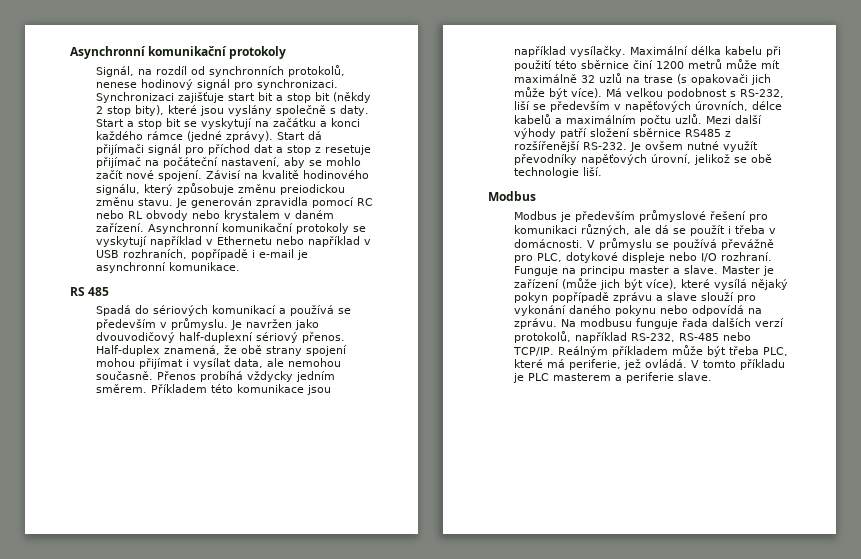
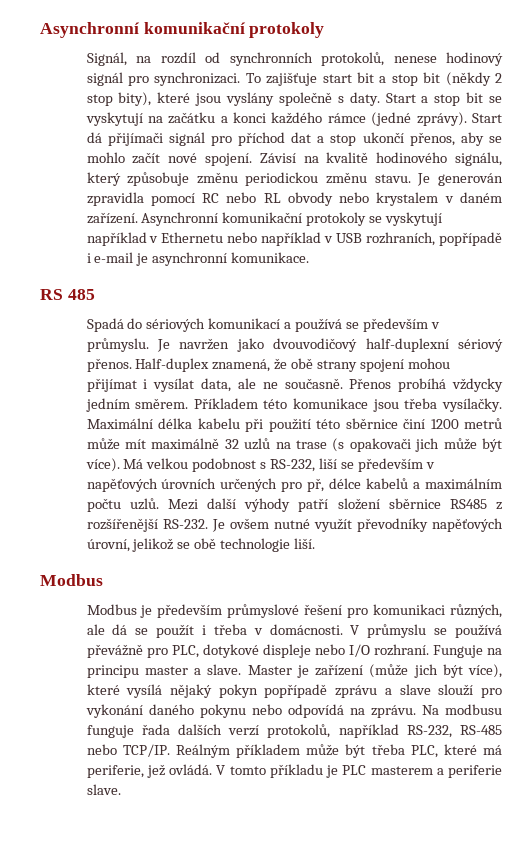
- Synchronizaci zajišťuje start bit a stop bit (někdy 2 stop bity), které jsou vyslány společně s daty.
+ To zajišťuje start bit a stop bit (někdy 2 stop bity), které jsou vyslány společně s daty.
- Start dá přijímači signál pro příchod dat a stop z resetuje přijímač na počáteční nastavení, aby se mohlo začít nové spojení.
+ Start dá přijímači signál pro příchod dat a stop ukončí přenos, aby se mohlo začít nové spojení.
- Závisí na kvalitě hodinového signálu, který způsobuje změnu preiodickou změnu stavu.
+ Závisí na kvalitě hodinového signálu, který způsobuje změnu periodickou změnu stavu.
- Half-duplex znamená, že obě strany spojení mohou přijímat i vysílat data, ale nemohou současně.
+ Half-duplex znamená, že obě strany spojení mohou přijímat i vysílat data, ale ne současně.
- Příkladem této komunikace jsou například vysílačky.
+ Příkladem této komunikace jsou třeba vysílačky.
- Má velkou podobnost s RS-232, liší se především v napěťových úrovních, délce kabelů a maximálním počtu uzlů.
+ Má velkou podobnost s RS-232, liší se především v napěťových úrovních určených pro př, délce kabelů a maximálním počtu uzlů.

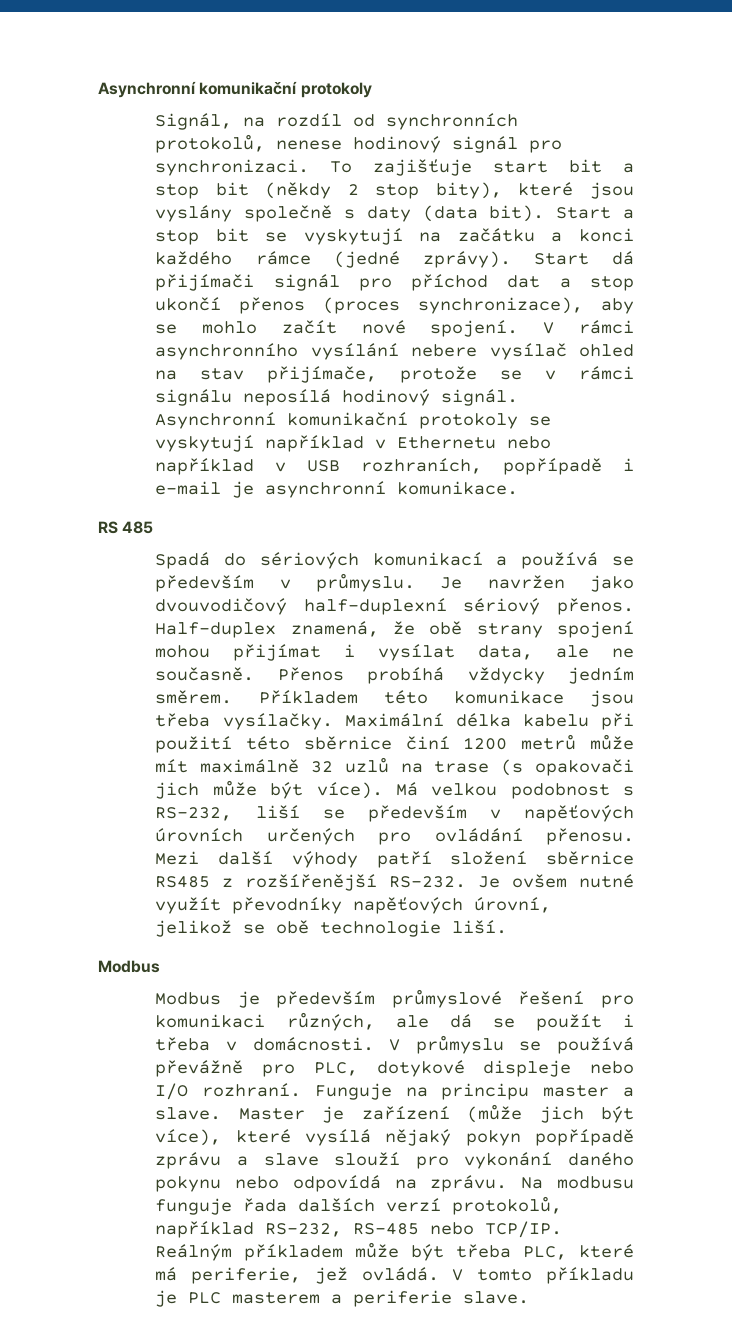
- To zajišťuje start bit a stop bit (někdy 2 stop bity), které jsou vyslány společně s daty.
+ To zajišťuje start bit a stop bit (někdy 2 stop bity), které jsou vyslány společně s daty (data bit).
- Start dá přijímači signál pro příchod dat a stop ukončí přenos, aby se mohlo začít nové spojení.
+ Start dá přijímači signál pro příchod dat a stop ukončí přenos (proces synchronizace), aby se mohlo začít nové spojení.
- Závisí na kvalitě hodinového signálu, který způsobuje změnu periodickou změnu stavu. Je generován zpravidla pomocí RC nebo RL obvody nebo krystalem v daném zařízení.
+ V rámci asynchronního vysílání nebere vysílač ohled na stav přijímače, protože se v rámci signálu neposílá hodinový signál.
- Má velkou podobnost s RS-232, liší se především v napěťových úrovních určených pro př, délce kabelů a maximálním počtu uzlů.
+ Má velkou podobnost s RS-232, liší se především v napěťových úrovních určených pro ovládání přenosu.

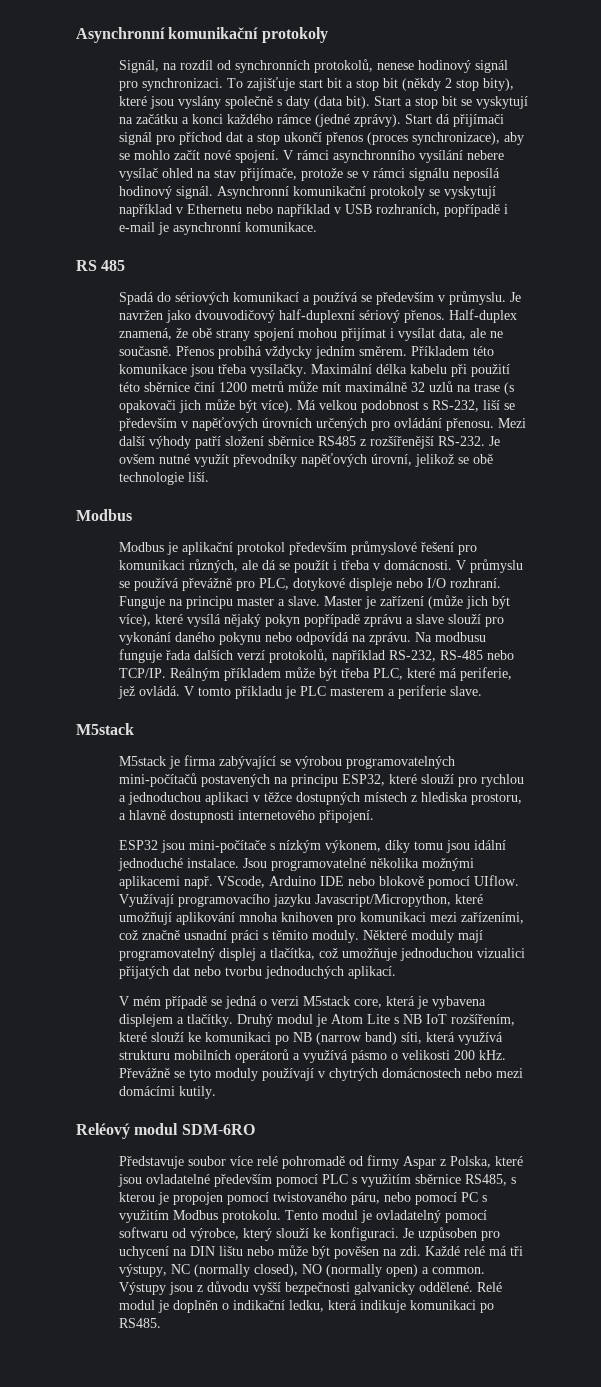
- Modbus je především průmyslové řešení pro komunikaci různých, ale dá se použít i třeba v domácnosti.
+ Modbus je aplikační protokol především průmyslové řešení pro komunikaci různých, ale dá se použít i třeba v domácnosti.
  V tomto příkladu je PLC masterem a periferie slave.
+ M5stack
+ M5stack je firma zabývající se výrobou programovatelných mini-počítačů postavených na principu ESP32, které slouží pro rychlou a jednoduchou aplikaci v těžce dostupných místech z hlediska prostoru, a hlavně dostupnosti internetového připojení.
+ ESP32 jsou mini-počítače s nízkým výkonem, díky tomu jsou idální jednoduché instalace. Jsou programovatelné několika možnými aplikacemi např. VScode, Arduino IDE nebo blokově pomocí UIflow. Využívají programovacího jazyku Javascript/Micropython, které umožňují aplikování mnoha knihoven pro komunikaci mezi zařízeními, což značně usnadní práci s těmito moduly. Některé moduly mají programovatelný displej a tlačítka, což umožňuje jednoduchou vizualici přijatých dat nebo tvorbu jednoduchých aplikací.
+ V mém případě se jedná o verzi M5stack core, která je vybavena displejem a tlačítky. Druhý modul je Atom Lite s NB IoT rozšířením, které slouží ke komunikaci po NB (narrow band) síti, která využívá strukturu mobilních operátorů a využívá pásmo o velikosti 200 kHz. Převážně se tyto moduly používají v chytrých domácnostech nebo mezi domácími kutily.
+ Reléový modul SDM-6RO
+ Představuje soubor více relé pohromadě od firmy Aspar z Polska, které jsou ovladatelné především pomocí PLC s využitím sběrnice RS485, s kterou je propojen pomocí twistovaného páru, nebo pomocí PC s využitím Modbus protokolu. Tento modul je ovladatelný pomocí softwaru od výrobce, který slouží ke konfiguraci. Je uzpůsoben pro uchycení na DIN lištu nebo může být pověšen na zdi. Každé relé má tři výstupy, NC (normally closed), NO (normally open) a common. Výstupy jsou z důvodu vyšší bezpečnosti galvanicky oddělené. Relé modul je doplněn o indikační ledku, která indikuje komunikaci po RS485.

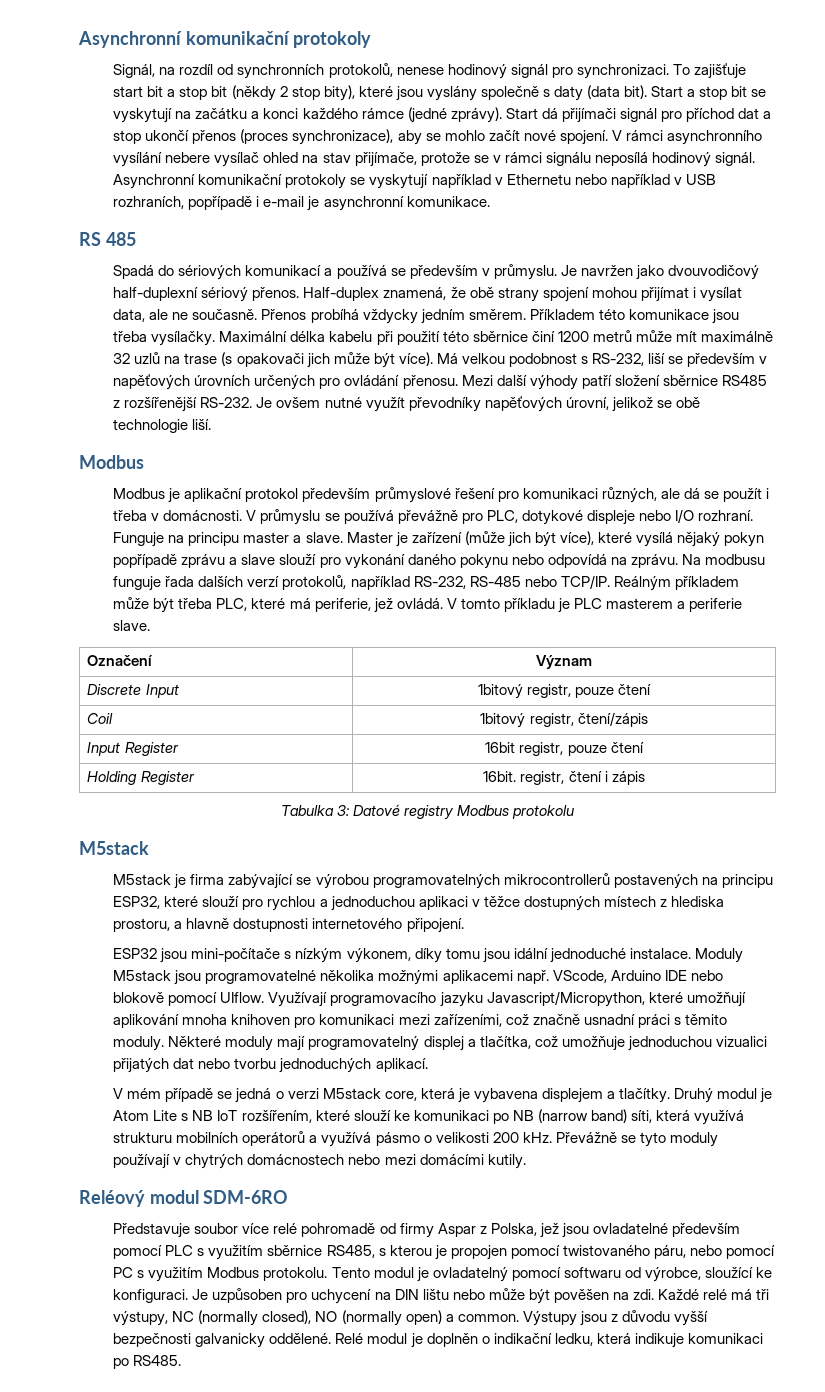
+ Označení | Význam
+ Discrete Input | 1bitový registr, pouze čtení
+ Coil | 1bitový registr, čtení/zápis
+ Input Register | 16bit registr, pouze čtení
+ Holding Register | 16bit. registr, čtení i zápis
+ Tabulka 3: Datové registry Modbus protokolu
- M5stack je firma zabývající se výrobou programovatelných mini-počítačů postavených na principu ESP32, které slouží pro rychlou a jednoduchou aplikaci v těžce dostupných místech z hlediska prostoru, a hlavně dostupnosti internetového připojení.
+ M5stack je firma zabývající se výrobou programovatelných mikrocontrollerů postavených na principu ESP32, které slouží pro rychlou a jednoduchou aplikaci v těžce dostupných místech z hlediska prostoru, a hlavně dostupnosti internetového připojení.
- Jsou programovatelné několika možnými aplikacemi např.
+ Moduly M5stack jsou programovatelné několika možnými aplikacemi např.
- Představuje soubor více relé pohromadě od firmy Aspar z Polska, které jsou ovladatelné především pomocí PLC s využitím sběrnice RS485, s kterou je propojen pomocí twistovaného páru, nebo pomocí PC s využitím Modbus protokolu.
+ Představuje soubor více relé pohromadě od firmy Aspar z Polska, jež jsou ovladatelné především pomocí PLC s využitím sběrnice RS485, s kterou je propojen pomocí twistovaného páru, nebo pomocí PC s využitím Modbus protokolu.
- Tento modul je ovladatelný pomocí softwaru od výrobce, který slouží ke konfiguraci.
+ Tento modul je ovladatelný pomocí softwaru od výrobce, sloužící ke konfiguraci.

